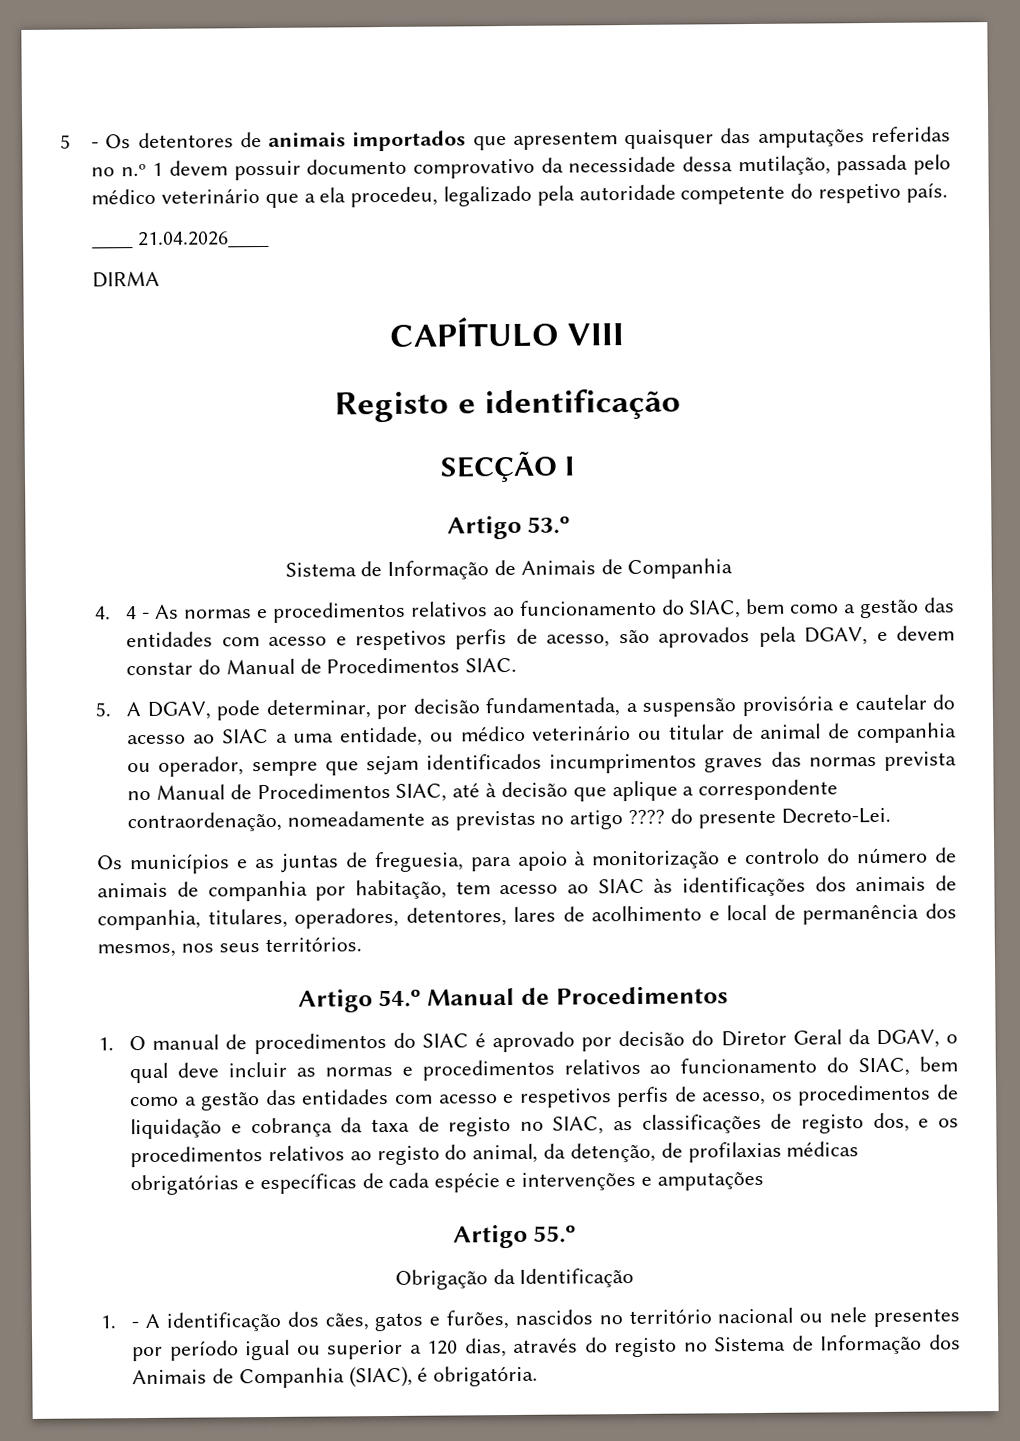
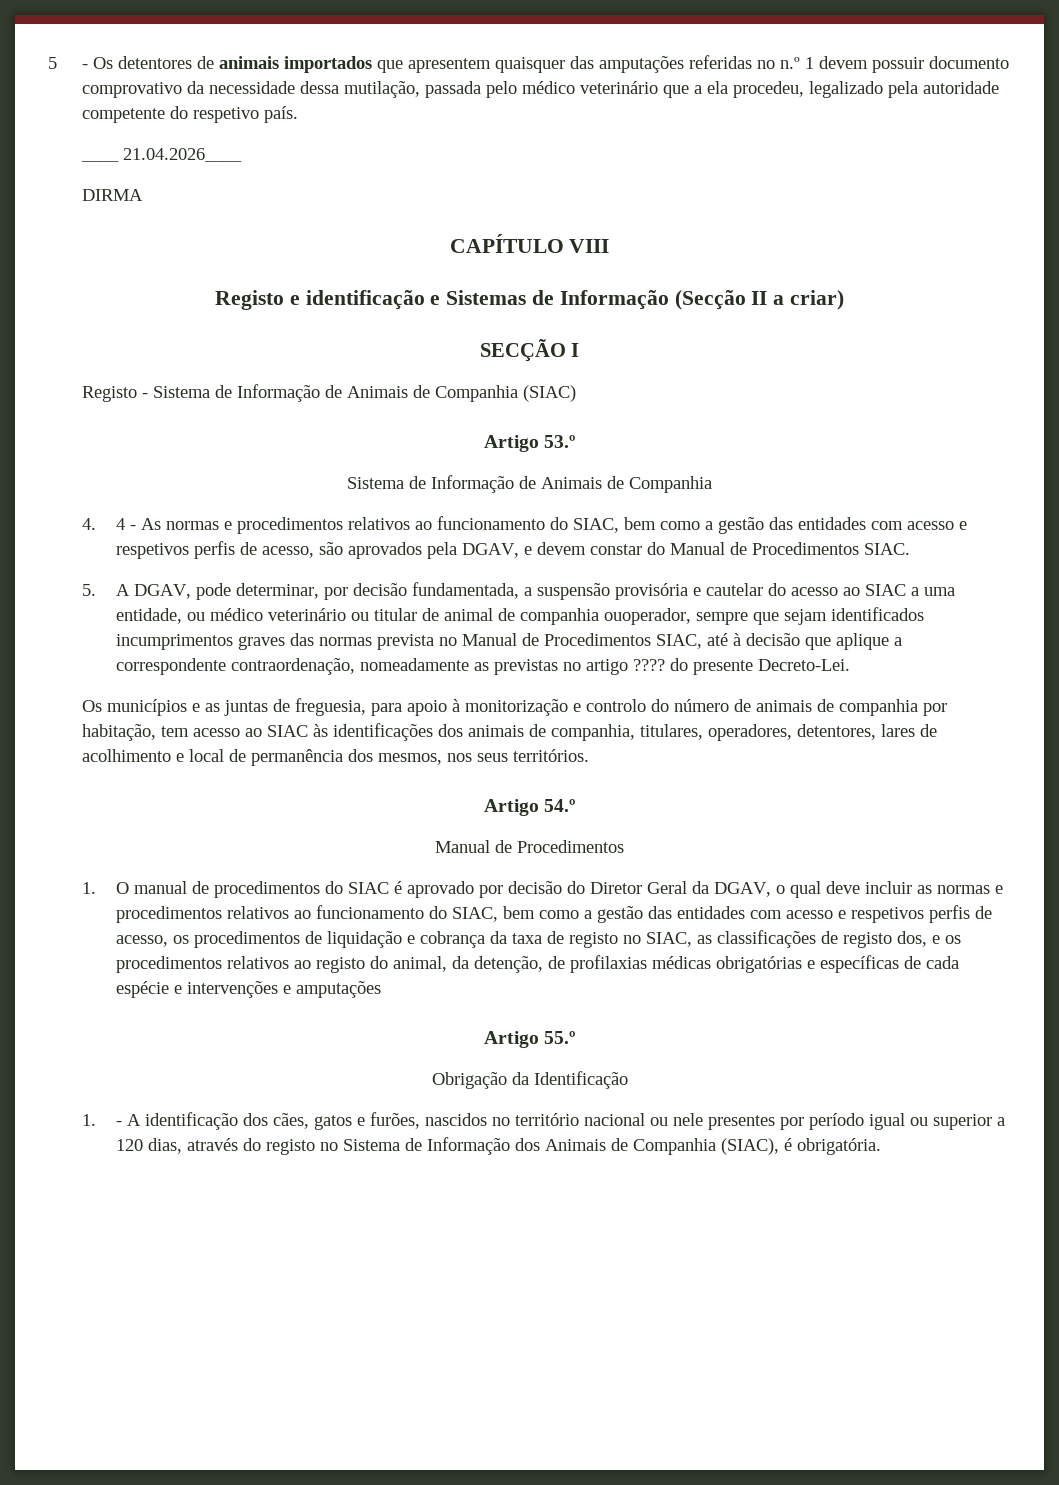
- Registo e identificação
+ Registo e identificação e Sistemas de Informação (Secção II a criar)
  SECÇÃO I
+ Registo - Sistema de Informação de Animais de Companhia (SIAC)
- 5. A DGAV, pode determinar, por decisão fundamentada, a suspensão provisória e cautelar do acesso ao SIAC a uma entidade, ou médico veterinário ou titular de animal de companhia ou operador, sempre que sejam identificados incumprimentos graves das normas prevista no Manual de Procedimentos SIAC, até à decisão que aplique a correspondente contraordenação, nomeadamente as previstas no artigo ???? do presente Decreto-Lei.
+ 5. A DGAV, pode determinar, por decisão fundamentada, a suspensão provisória e cautelar do acesso ao SIAC a uma entidade, ou médico veterinário ou titular de animal de companhia ouoperador, sempre que sejam identificados incumprimentos graves das normas prevista no Manual de Procedimentos SIAC, até à decisão que aplique a correspondente contraordenação, nomeadamente as previstas no artigo ???? do presente Decreto-Lei.
- Artigo 54.º Manual de Procedimentos
+ Artigo 54.º
+ Manual de Procedimentos

